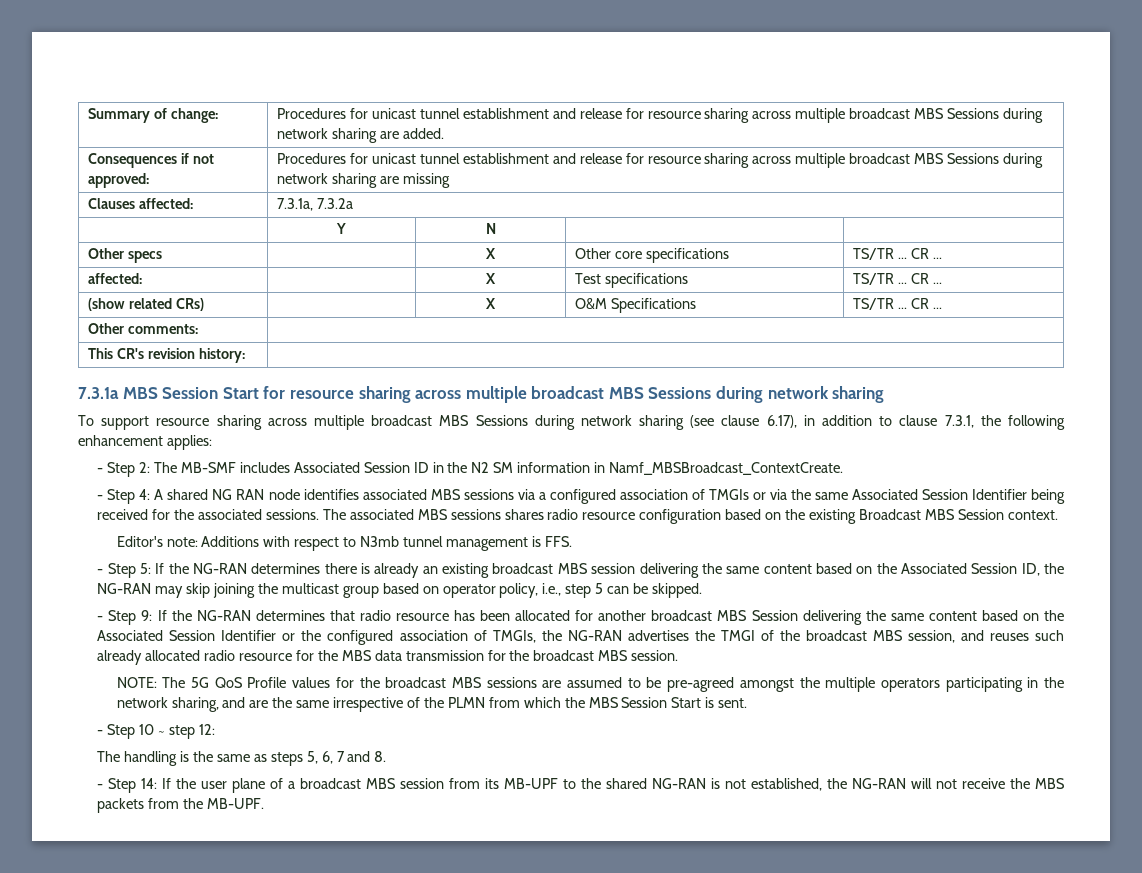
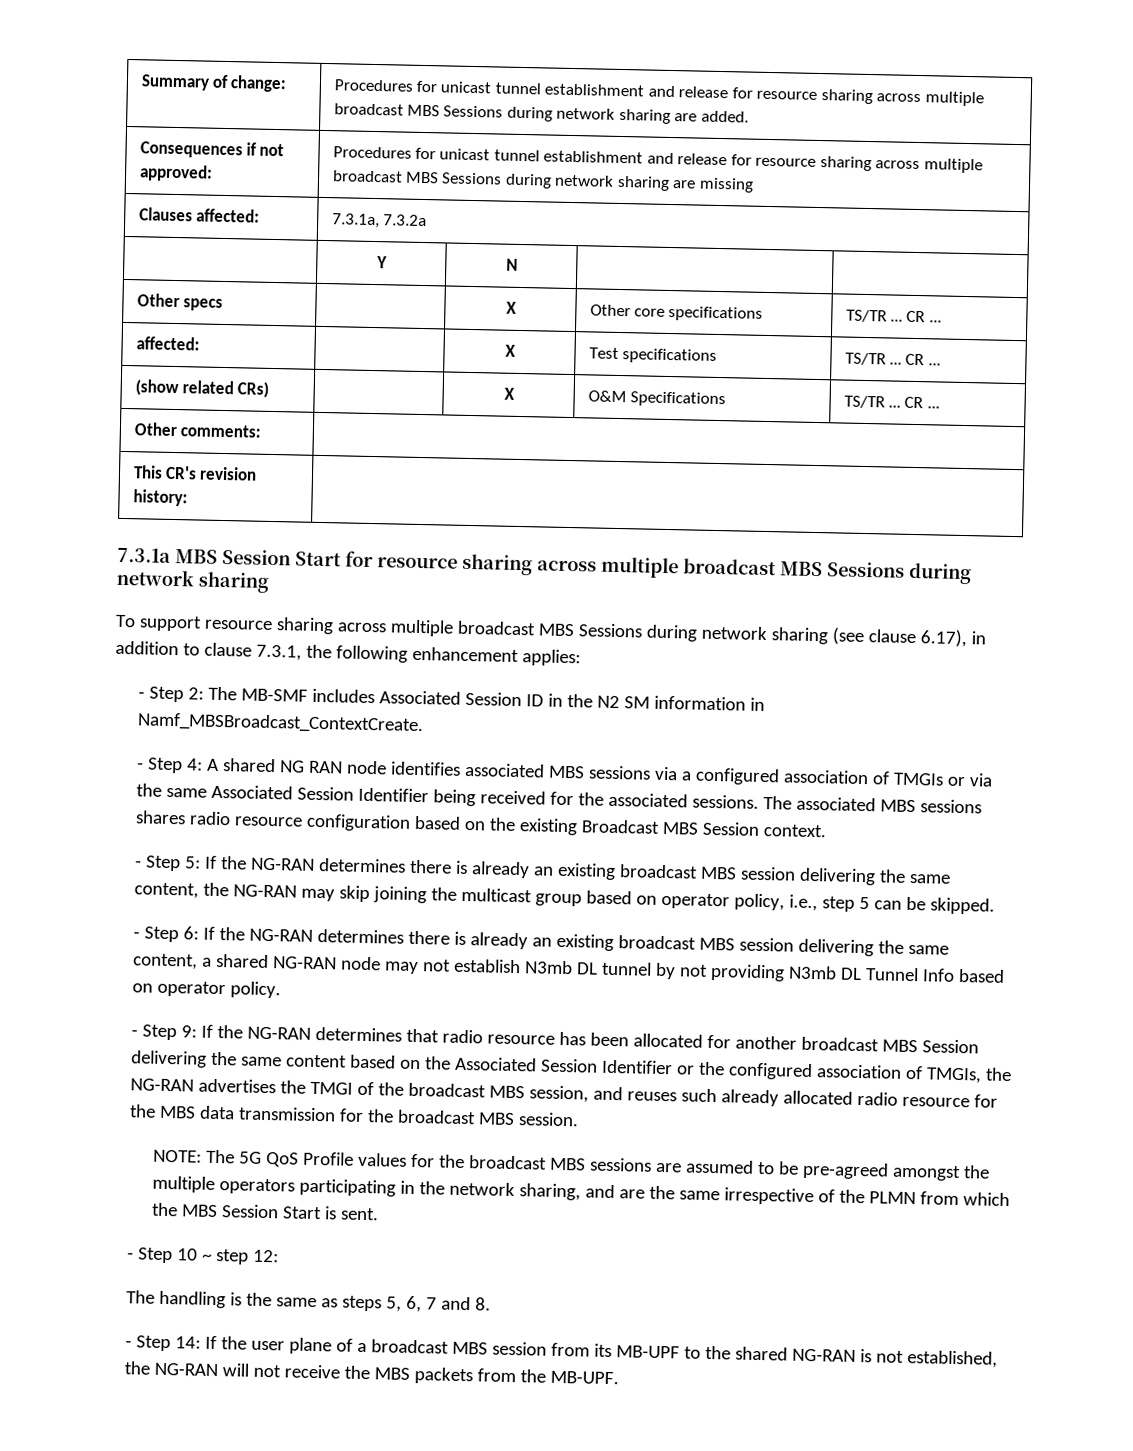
- Editor's note: Additions with respect to N3mb tunnel management is FFS.
- - Step 5: If the NG-RAN determines there is already an existing broadcast MBS session delivering the same content based on the Associated Session ID, the NG-RAN may skip joining the multicast group based on operator policy, i.e., step 5 can be skipped.
+ - Step 5: If the NG-RAN determines there is already an existing broadcast MBS session delivering the same content, the NG-RAN may skip joining the multicast group based on operator policy, i.e., step 5 can be skipped.
+ - Step 6: If the NG-RAN determines there is already an existing broadcast MBS session delivering the same content, a shared NG-RAN node may not establish N3mb DL tunnel by not providing N3mb DL Tunnel Info based on operator policy.

